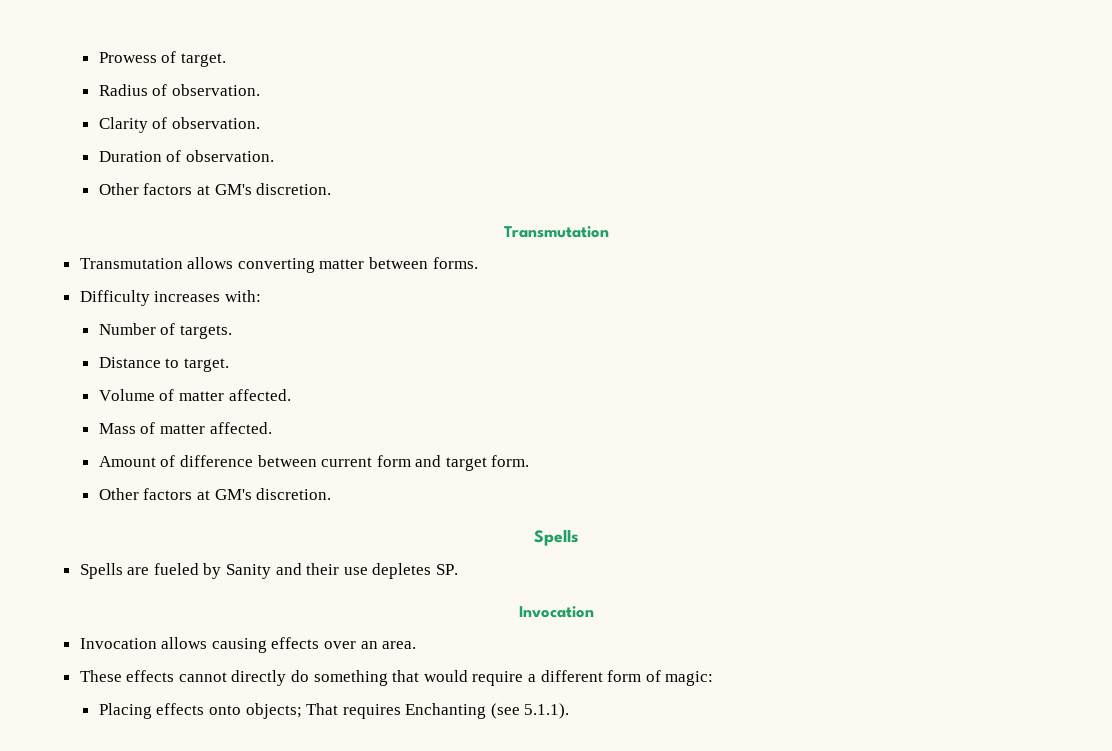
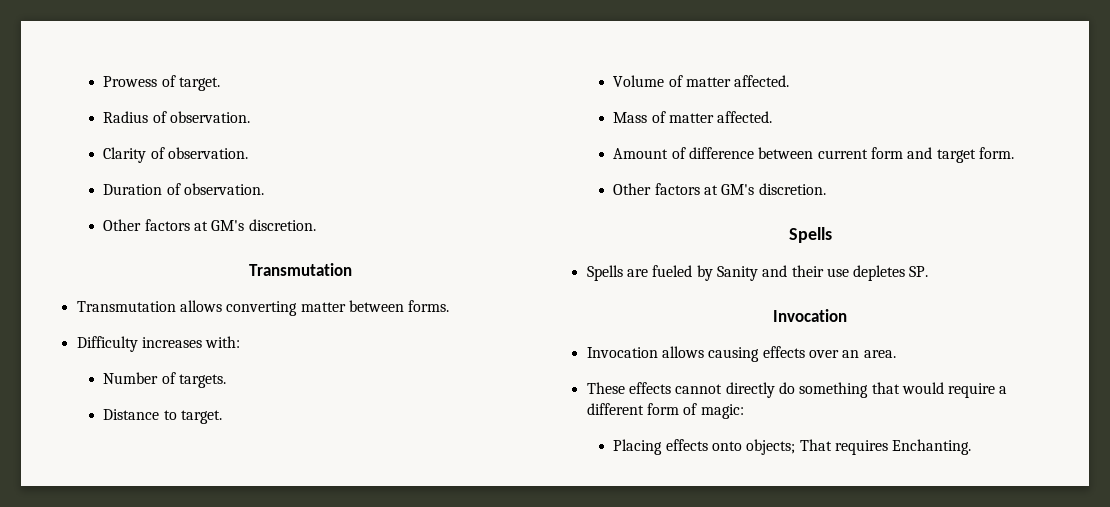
- Placing effects onto objects; That requires Enchanting (see 5.1.1).
+ Placing effects onto objects; That requires Enchanting.

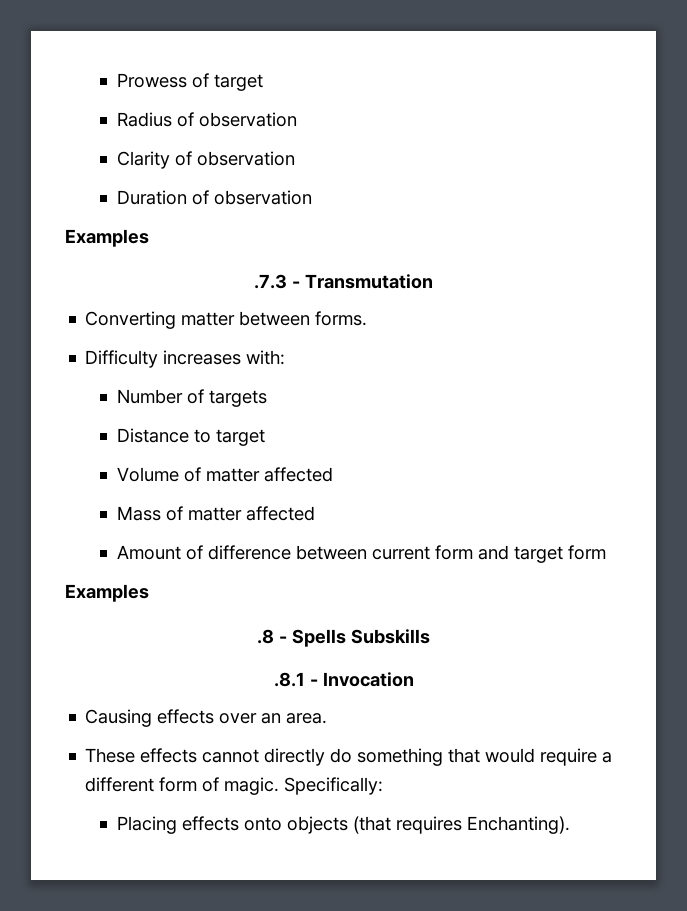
- Prowess of target.
+ Prowess of target
- Radius of observation.
+ Radius of observation
- Clarity of observation.
+ Clarity of observation
- Duration of observation.
- Other factors at GM's discretion.
- Transmutation
- Transmutation allows converting matter between forms.
+ Duration of observation
+ Examples
+ .7.3 - Transmutation
+ Converting matter between forms.
- Number of targets.
+ Number of targets
- Distance to target.
+ Distance to target
- Volume of matter affected.
+ Volume of matter affected
- Mass of matter affected.
+ Mass of matter affected
- Amount of difference between current form and target form.
- Other factors at GM's discretion.
- Spells
- Spells are fueled by Sanity and their use depletes SP.
- Invocation
- Invocation allows causing effects over an area.
+ Amount of difference between current form and target form
+ Examples
+ .8 - Spells Subskills
+ .8.1 - Invocation
+ Causing effects over an area.
- These effects cannot directly do something that would require a different form of magic:
+ These effects cannot directly do something that would require a different form of magic. Specifically:
- Placing effects onto objects; That requires Enchanting.
+ Placing effects onto objects (that requires Enchanting).

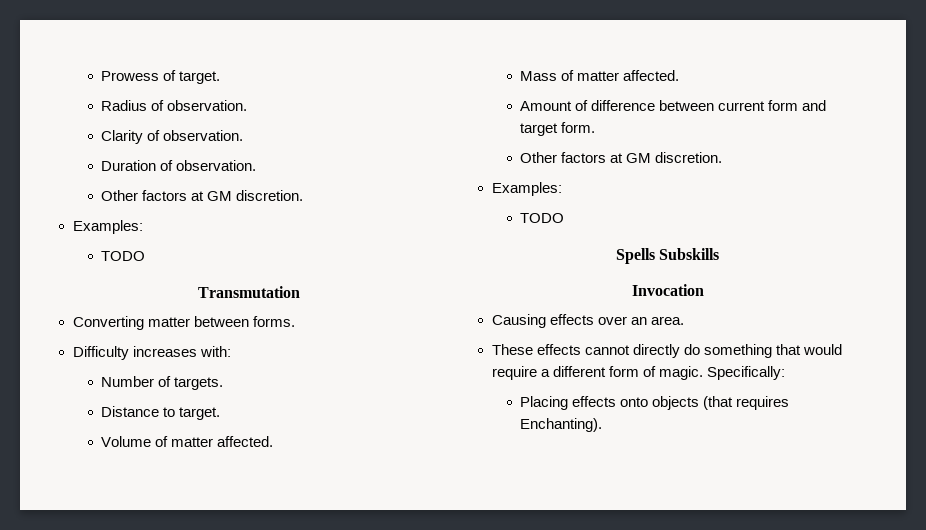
- Prowess of target
+ Prowess of target.
- Radius of observation
+ Radius of observation.
- Clarity of observation
+ Clarity of observation.
- Duration of observation
- Examples
- .7.3 - Transmutation
+ Duration of observation.
+ Other factors at GM discretion.
+ Examples:
+ TODO
+ Transmutation
- Number of targets
+ Number of targets.
- Distance to target
+ Distance to target.
- Volume of matter affected
+ Volume of matter affected.
- Mass of matter affected
+ Mass of matter affected.
- Amount of difference between current form and target form
- Examples
- .8 - Spells Subskills
+ Amount of difference between current form and target form.
+ Other factors at GM discretion.
+ Examples:
+ TODO
+ Spells Subskills
- .8.1 - Invocation
+ Invocation

